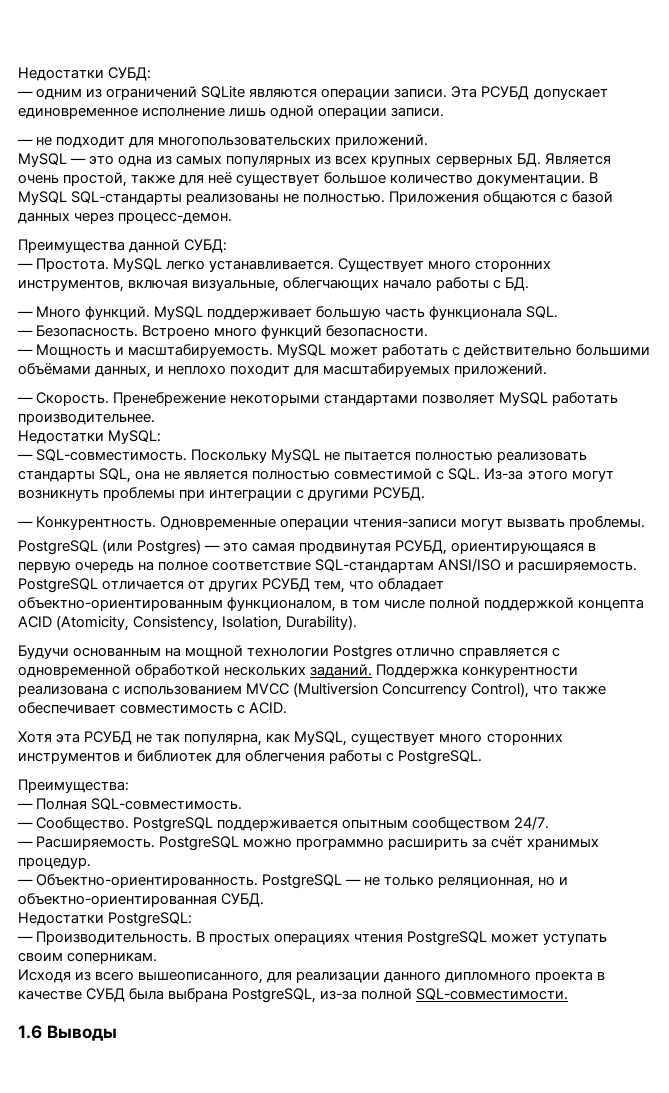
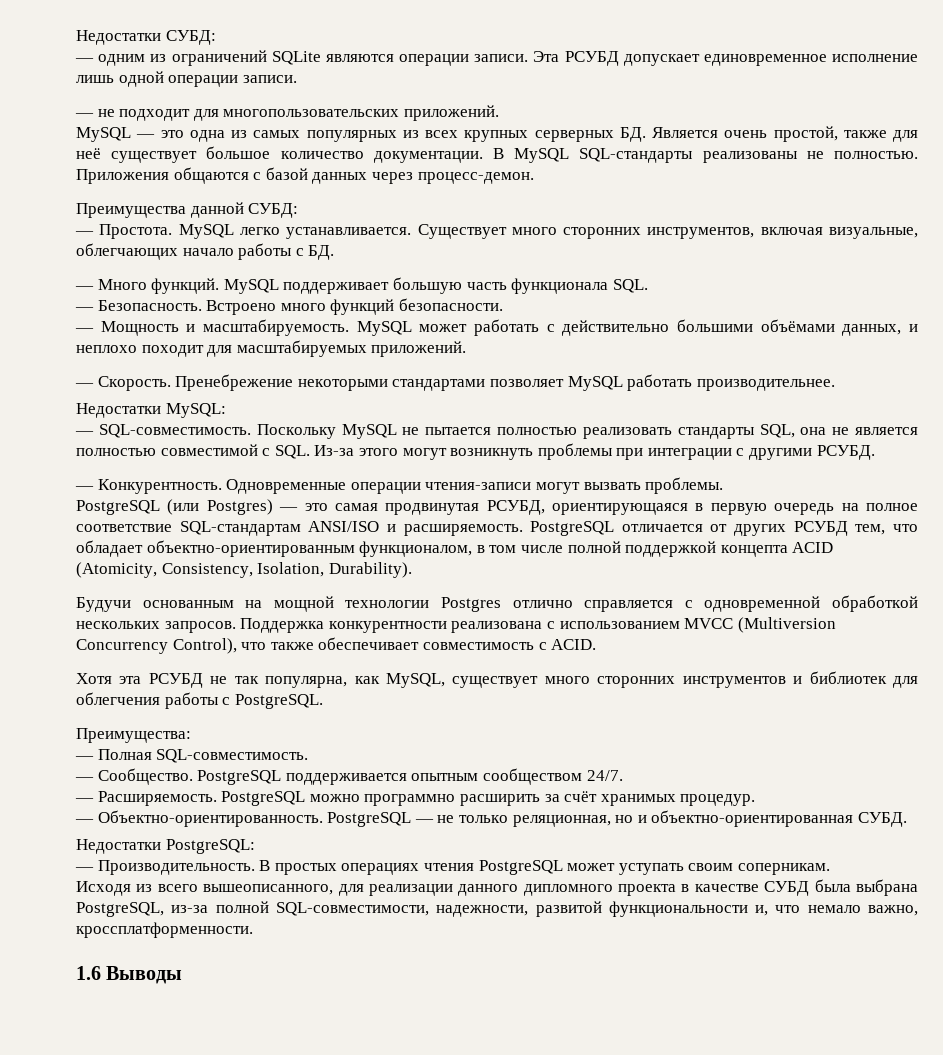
- Будучи основанным на мощной технологии Postgres отлично справляется с одновременной обработкой нескольких заданий.
+ Будучи основанным на мощной технологии Postgres отлично справляется с одновременной обработкой нескольких запросов.
- Исходя из всего вышеописанного, для реализации данного дипломного проекта в качестве СУБД была выбрана PostgreSQL, из-за полной SQL-совместимости.
+ Исходя из всего вышеописанного, для реализации данного дипломного проекта в качестве СУБД была выбрана PostgreSQL, из-за полной SQL-совместимости, надежности, развитой функциональности и, что немало важно, кроссплатформенности.

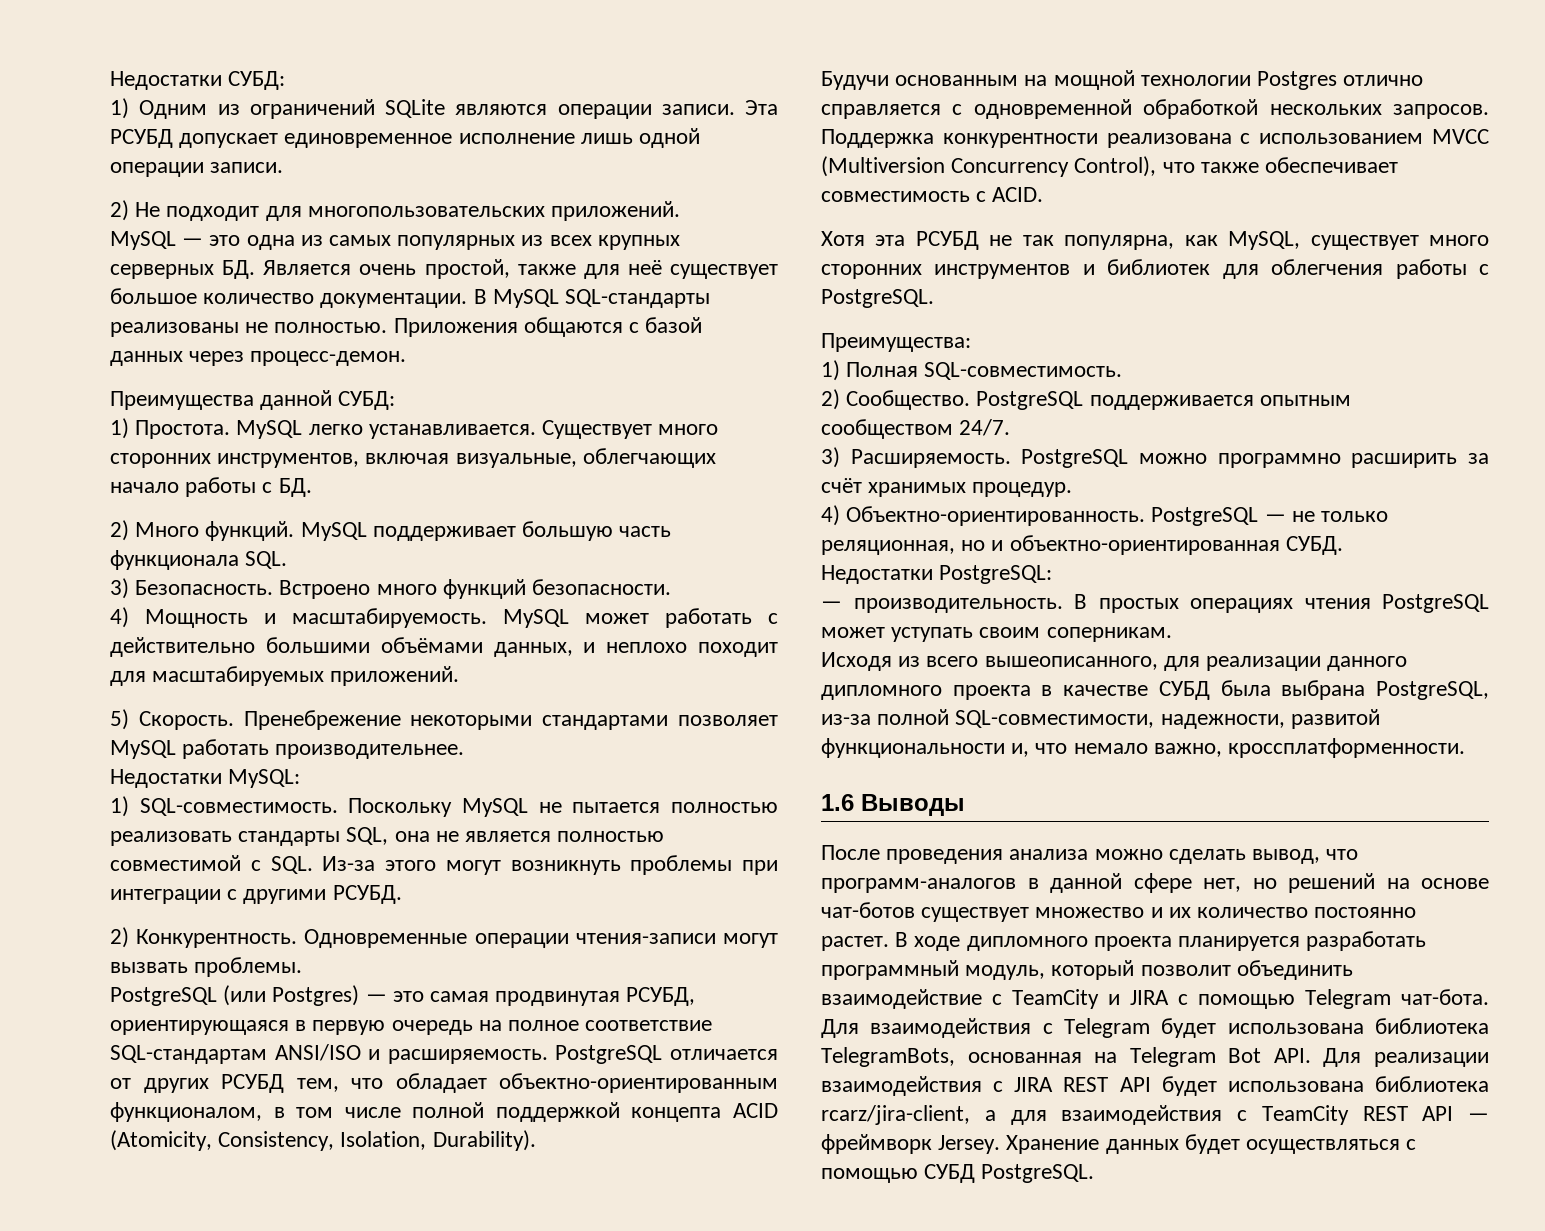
- — одним из ограничений SQLite являются операции записи.
+ 1) Одним из ограничений SQLite являются операции записи.
- — не подходит для многопользовательских приложений.
+ 2) Не подходит для многопользовательских приложений.
- — Простота.
+ 1) Простота.
- — Много функций.
+ 2) Много функций.
- — Безопасность.
+ 3) Безопасность.
- — Мощность и масштабируемость.
+ 4) Мощность и масштабируемость.
- — Скорость.
+ 5) Скорость.
- — SQL-совместимость.
+ 1) SQL-совместимость.
- — Конкурентность.
+ 2) Конкурентность.
- — Полная SQL-совместимость.
+ 1) Полная SQL-совместимость.
- — Сообщество.
+ 2) Сообщество.
- — Расширяемость.
+ 3) Расширяемость.
- — Объектно-ориентированность.
+ 4) Объектно-ориентированность.
- — Производительность.
+ — производительность.
+ После проведения анализа можно сделать вывод, что программ-аналогов в данной сфере нет, но решений на основе чат-ботов существует множество и их количество постоянно растет. В ходе дипломного проекта планируется разработать программный модуль, который позволит объединить взаимодействие с TeamCity и JIRA с помощью Telegram чат-бота. Для взаимодействия с Telegram будет использована библиотека TelegramBots, основанная на Telegram Bot API. Для реализации взаимодействия с JIRA REST API будет использована библиотека rcarz/jira-client, а для взаимодействия с TeamCity REST API — фреймворк Jersey. Хранение данных будет осуществляться с помощью СУБД PostgreSQL.

